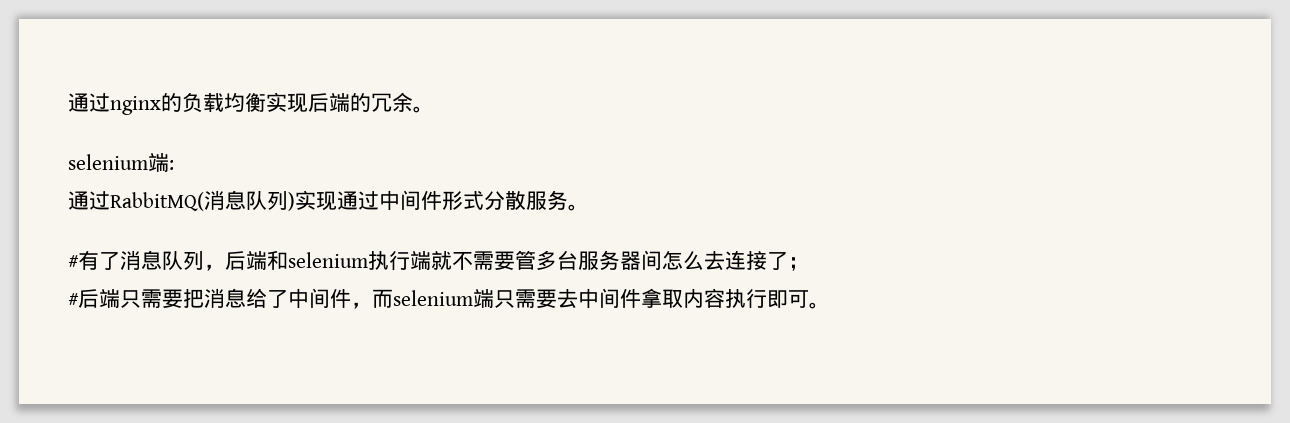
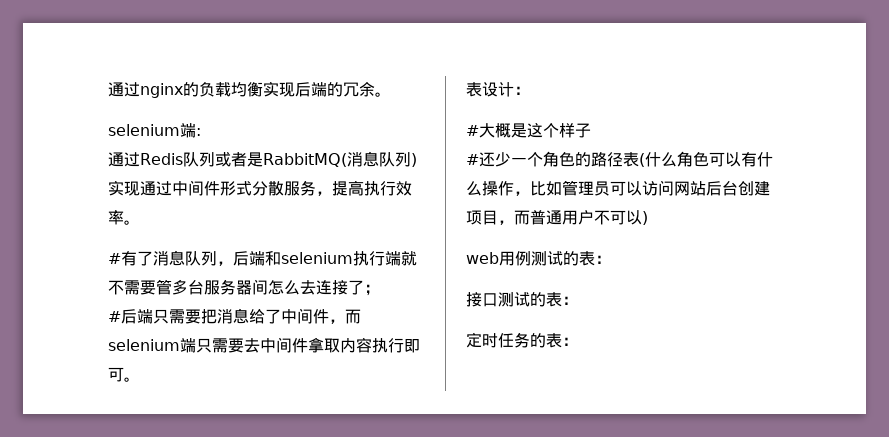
- 通过RabbitMQ(消息队列)实现通过中间件形式分散服务。
+ 通过Redis队列或者是RabbitMQ(消息队列)实现通过中间件形式分散服务，提高执行效率。
+ 表设计：
+ #大概是这个样子
+ #还少一个角色的路径表(什么角色可以有什么操作，比如管理员可以访问网站后台创建项目，而普通用户不可以)
+ web用例测试的表：
+ 接口测试的表：
+ 定时任务的表：

